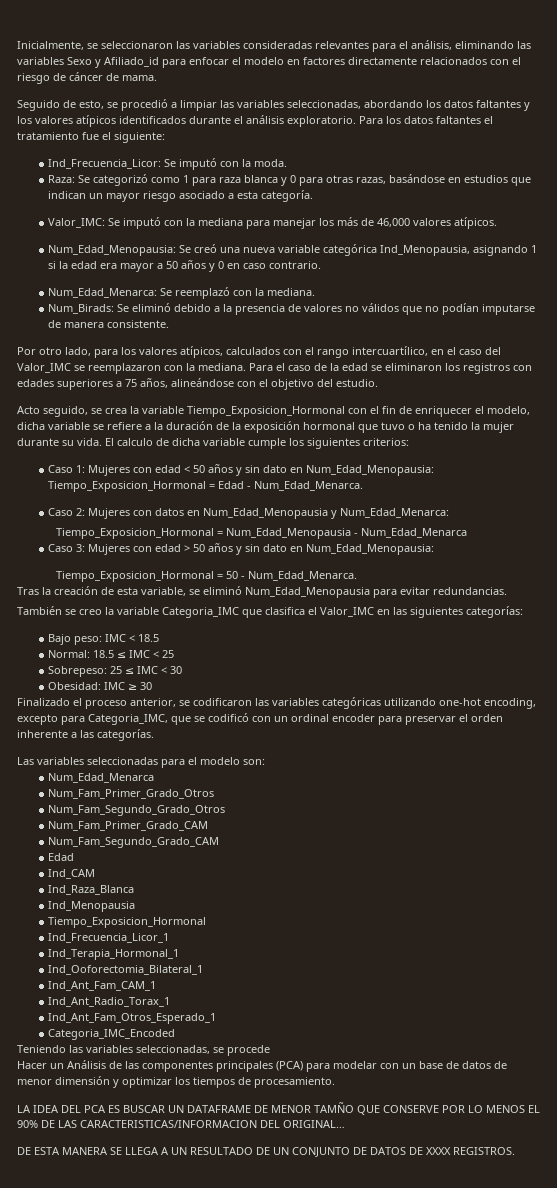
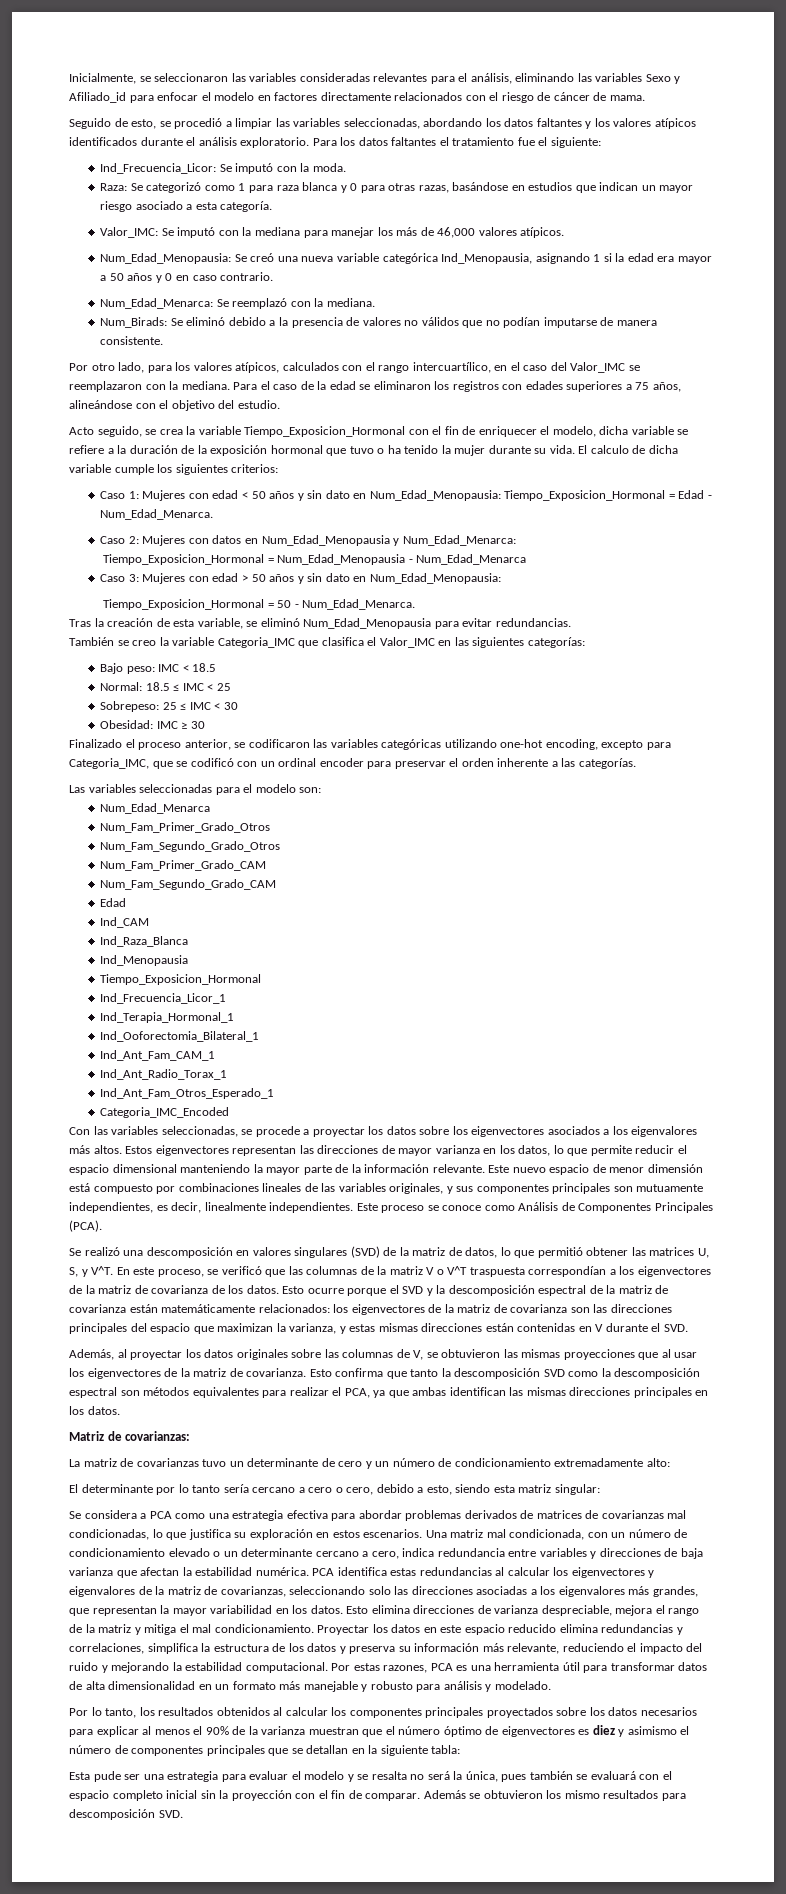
- Teniendo las variables seleccionadas, se procede
- Hacer un Análisis de las componentes principales (PCA) para modelar con un base de datos de menor dimensión y optimizar los tiempos de procesamiento.
- LA IDEA DEL PCA ES BUSCAR UN DATAFRAME DE MENOR TAMÑO QUE CONSERVE POR LO MENOS EL 90% DE LAS CARACTERISTICAS/INFORMACION DEL ORIGINAL…
- DE ESTA MANERA SE LLEGA A UN RESULTADO DE UN CONJUNTO DE DATOS DE XXXX REGISTROS.
+ Con las variables seleccionadas, se procede a proyectar los datos sobre los eigenvectores asociados a los eigenvalores más altos. Estos eigenvectores representan las direcciones de mayor varianza en los datos, lo que permite reducir el espacio dimensional manteniendo la mayor parte de la información relevante. Este nuevo espacio de menor dimensión está compuesto por combinaciones lineales de las variables originales, y sus componentes principales son mutuamente independientes, es decir, linealmente independientes. Este proceso se conoce como Análisis de Componentes Principales (PCA).
+ Se realizó una descomposición en valores singulares (SVD) de la matriz de datos, lo que permitió obtener las matrices U, S, y V^T. En este proceso, se verificó que las columnas de la matriz V o V^T traspuesta correspondían a los eigenvectores de la matriz de covarianza de los datos. Esto ocurre porque el SVD y la descomposición espectral de la matriz de covarianza están matemáticamente relacionados: los eigenvectores de la matriz de covarianza son las direcciones principales del espacio que maximizan la varianza, y estas mismas direcciones están contenidas en V durante el SVD.
+ Además, al proyectar los datos originales sobre las columnas de V, se obtuvieron las mismas proyecciones que al usar los eigenvectores de la matriz de covarianza. Esto confirma que tanto la descomposición SVD como la descomposición espectral son métodos equivalentes para realizar el PCA, ya que ambas identifican las mismas direcciones principales en los datos.
+ Matriz de covarianzas:
+ La matriz de covarianzas tuvo un determinante de cero y un número de condicionamiento extremadamente alto:
+ El determinante por lo tanto sería cercano a cero o cero, debido a esto, siendo esta matriz singular:
+ Se considera a PCA como una estrategia efectiva para abordar problemas derivados de matrices de covarianzas mal condicionadas, lo que justifica su exploración en estos escenarios. Una matriz mal condicionada, con un número de condicionamiento elevado o un determinante cercano a cero, indica redundancia entre variables y direcciones de baja varianza que afectan la estabilidad numérica. PCA identifica estas redundancias al calcular los eigenvectores y eigenvalores de la matriz de covarianzas, seleccionando solo las direcciones asociadas a los eigenvalores más grandes, que representan la mayor variabilidad en los datos. Esto elimina direcciones de varianza despreciable, mejora el rango de la matriz y mitiga el mal condicionamiento. Proyectar los datos en este espacio reducido elimina redundancias y correlaciones, simplifica la estructura de los datos y preserva su información más relevante, reduciendo el impacto del ruido y mejorando la estabilidad computacional. Por estas razones, PCA es una herramienta útil para transformar datos de alta dimensionalidad en un formato más manejable y robusto para análisis y modelado.
+ Por lo tanto, los resultados obtenidos al calcular los componentes principales proyectados sobre los datos necesarios para explicar al menos el 90% de la varianza muestran que el número óptimo de eigenvectores es diez y asimismo el número de componentes principales que se detallan en la siguiente tabla:
+ Esta pude ser una estrategia para evaluar el modelo y se resalta no será la única, pues también se evaluará con el espacio completo inicial sin la proyección con el fin de comparar. Además se obtuvieron los mismo resultados para descomposición SVD.

